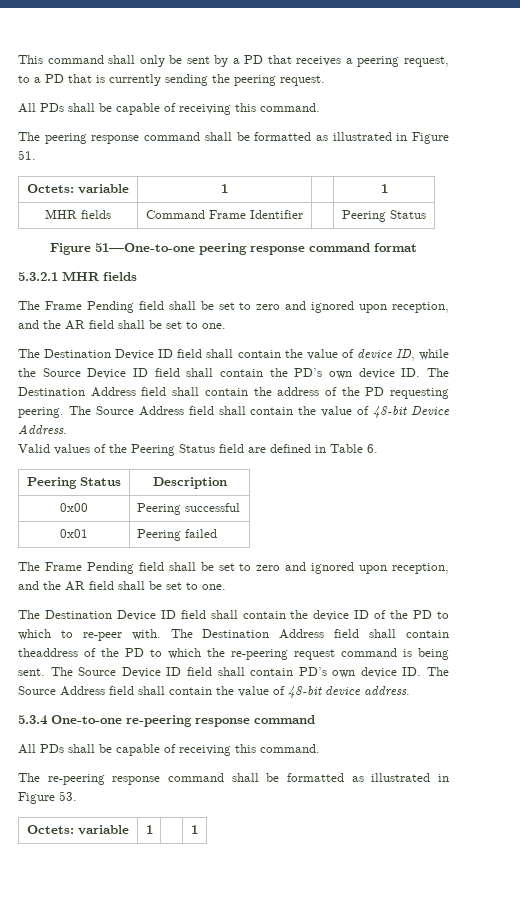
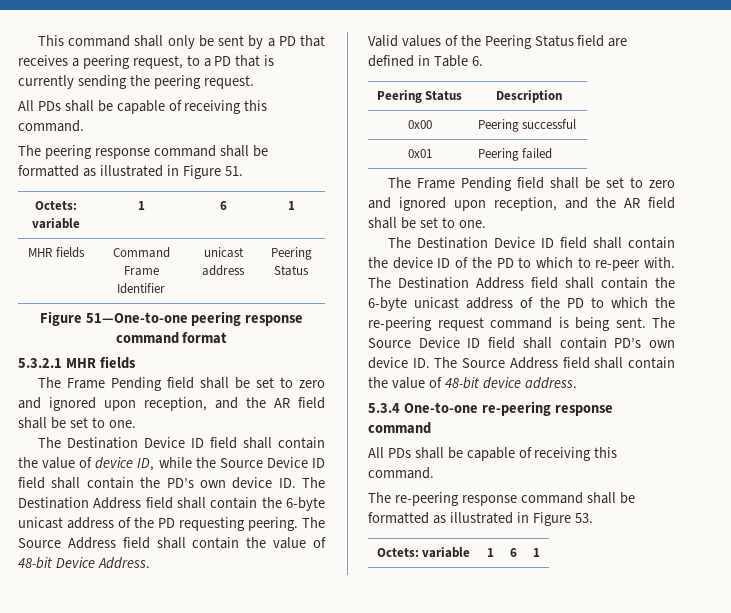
  The peering response command shall be formatted as illustrated in Figure 51.
- Octets: variable | 1 | | 1
+ Octets: variable | 1 | 6 | 1
- MHR fields | Command Frame Identifier | | Peering Status
+ MHR fields | Command Frame Identifier | unicast address | Peering Status
- The Destination Device ID field shall contain the value of device ID, while the Source Device ID field shall contain the PD’s own device ID. The Destination Address field shall contain the address of the PD requesting peering.
+ The Destination Device ID field shall contain the value of device ID, while the Source Device ID field shall contain the PD’s own device ID. The Destination Address field shall contain the 6-byte unicast address of the PD requesting peering.
- The Destination Address field shall contain theaddress of the PD to which the re-peering request command is being sent.
+ The Destination Address field shall contain the 6-byte unicast address of the PD to which the re-peering request command is being sent.
  The re-peering response command shall be formatted as illustrated in Figure 53.
- Octets: variable | 1 | | 1
+ Octets: variable | 1 | 6 | 1

